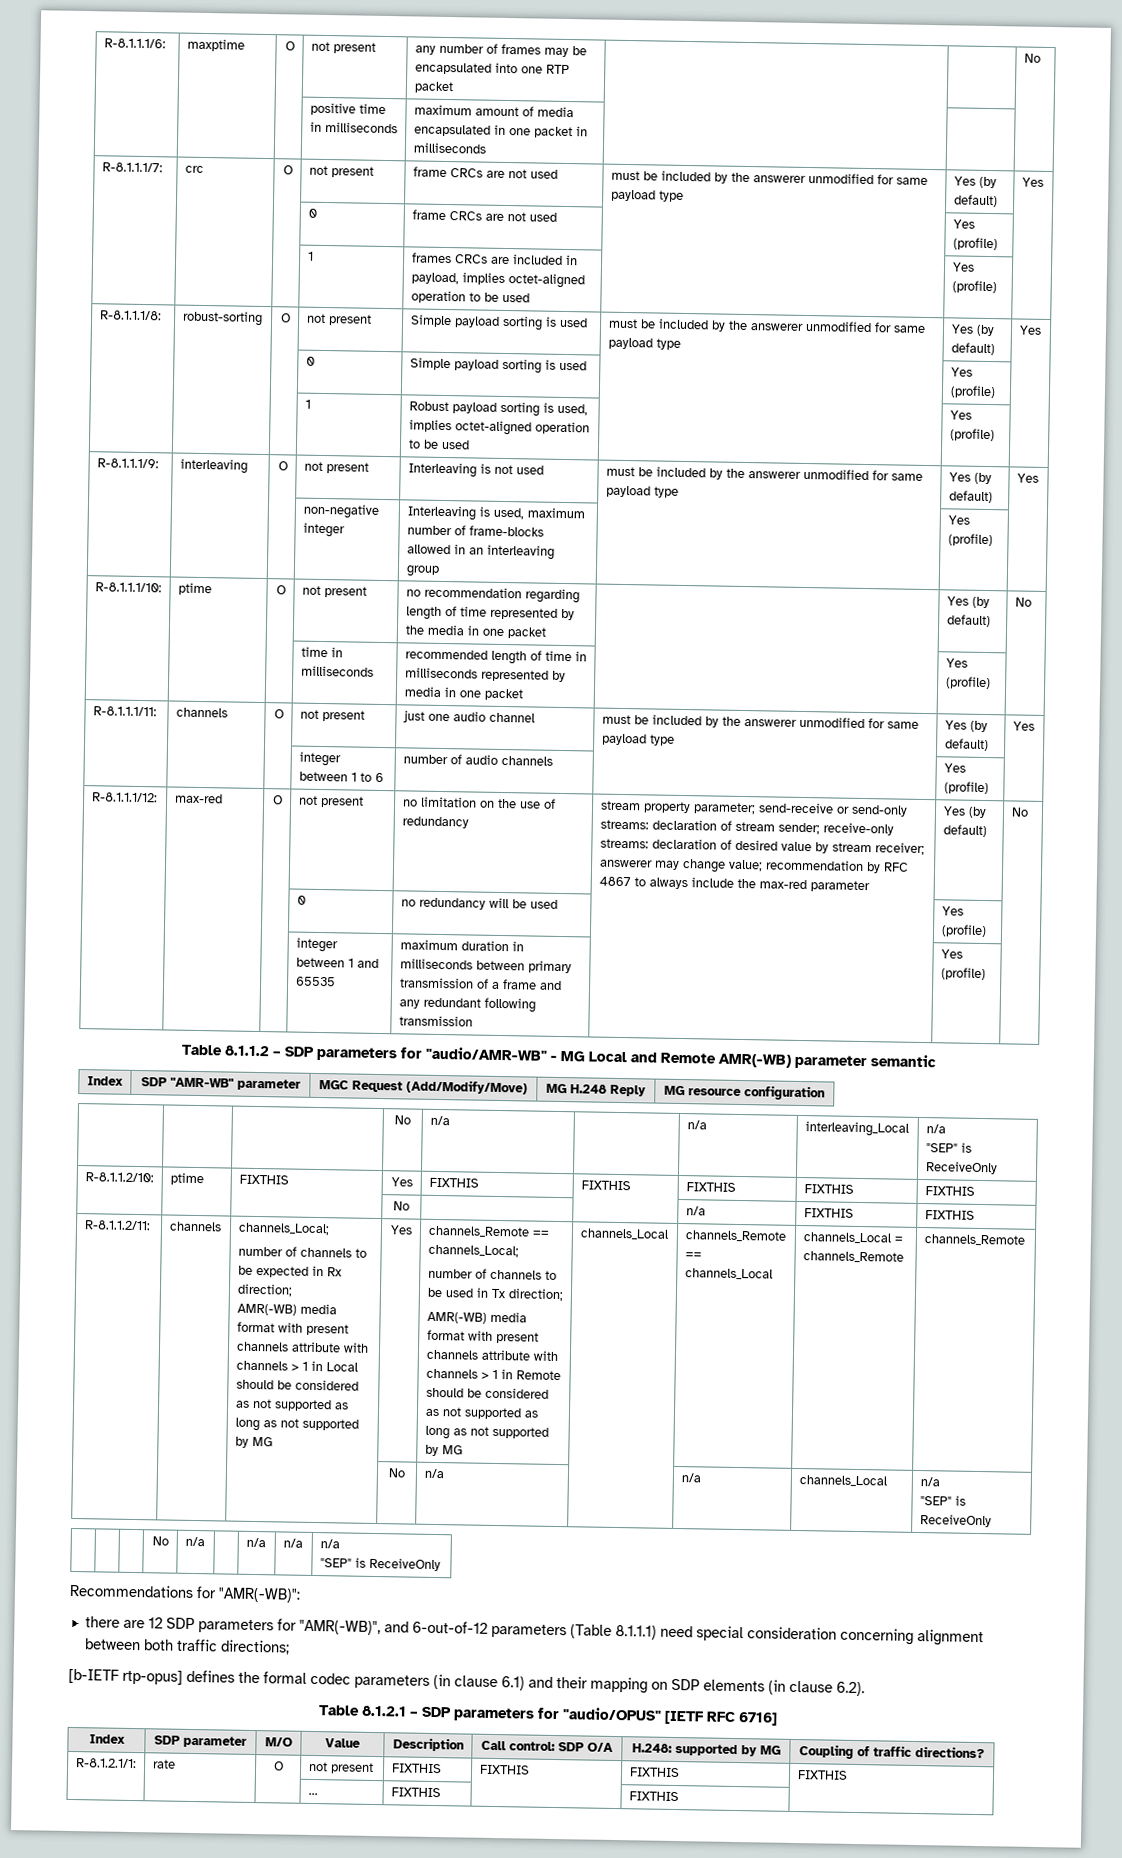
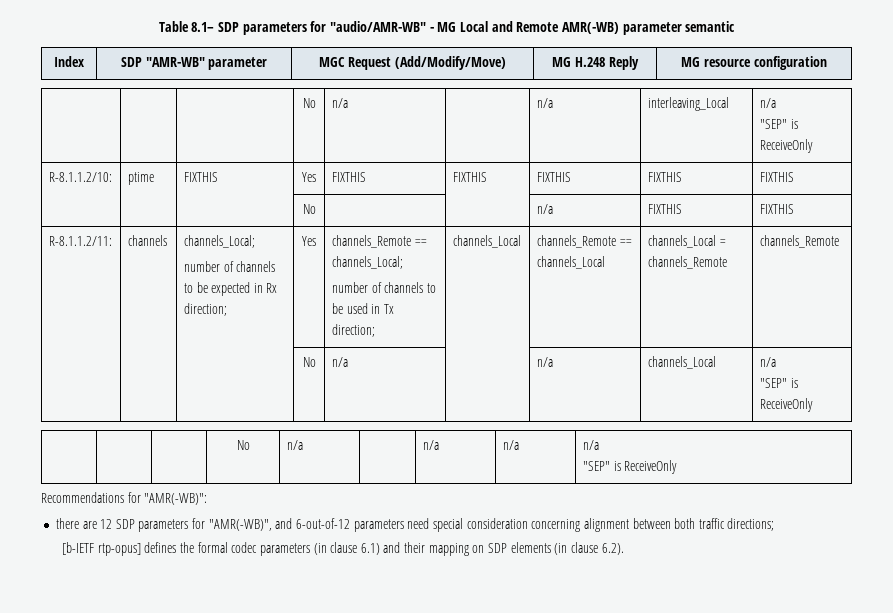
- R-8.1.1.1/6: | maxptime | O | not present | any number of frames may be encapsulated into one RTP packet | | | No
- | | | positive time in milliseconds | maximum amount of media encapsulated in one packet in milliseconds | | |
- R-8.1.1.1/7: | crc | O | not present | frame CRCs are not used | must be included by the answerer unmodified for same payload type | Yes (by default) | Yes
- | | | 0 | frame CRCs are not used | | Yes (profile) |
- | | | 1 | frames CRCs are included in payload, implies octet-aligned operation to be used | | Yes (profile) |
- R-8.1.1.1/8: | robust-sorting | O | not present | Simple payload sorting is used | must be included by the answerer unmodified for same payload type | Yes (by default) | Yes
- | | | 0 | Simple payload sorting is used | | Yes (profile) |
- | | | 1 | Robust payload sorting is used, implies octet-aligned operation to be used | | Yes (profile) |
- R-8.1.1.1/9: | interleaving | O | not present | Interleaving is not used | must be included by the answerer unmodified for same payload type | Yes (by default) | Yes
- | | | non-negative integer | Interleaving is used, maximum number of frame-blocks allowed in an interleaving group | | Yes (profile) |
- R-8.1.1.1/10: | ptime | O | not present | no recommendation regarding length of time represented by the media in one packet | | Yes (by default) | No
- | | | time in milliseconds | recommended length of time in milliseconds represented by media in one packet | | Yes (profile) |
- R-8.1.1.1/11: | channels | O | not present | just one audio channel | must be included by the answerer unmodified for same payload type | Yes (by default) | Yes
- | | | integer between 1 to 6 | number of audio channels | | Yes (profile) |
- R-8.1.1.1/12: | max-red | O | not present | no limitation on the use of redundancy | stream property parameter; send-receive or send-only streams: declaration of stream sender; receive-only streams: declaration of desired value by stream receiver; answerer may change value; recommendation by RFC 4867 to always include the max-red parameter | Yes (by default) | No
- | | | 0 | no redundancy will be used | | Yes (profile) |
- | | | integer between 1 and 65535 | maximum duration in milliseconds between primary transmission of a frame and any redundant following transmission | | Yes (profile) |
- Table 8.1.1.2 – SDP parameters for "audio/AMR-WB" - MG Local and Remote AMR(-WB) parameter semantic
+ Table 8.1– SDP parameters for "audio/AMR-WB" - MG Local and Remote AMR(-WB) parameter semantic
- AMR(-WB) media format with present channels attribute with channels > 1 in Local should be considered as not supported as long as not supported by MG
- AMR(-WB) media format with present channels attribute with channels > 1 in Remote should be considered as not supported as long as not supported by MG
- there are 12 SDP parameters for "AMR(-WB)", and 6-out-of-12 parameters (Table 8.1.1.1) need special consideration concerning alignment between both traffic directions;
+ there are 12 SDP parameters for "AMR(-WB)", and 6-out-of-12 parameters need special consideration concerning alignment between both traffic directions;
- Table 8.1.2.1 – SDP parameters for "audio/OPUS" [IETF RFC 6716]
- Index | SDP parameter | M/O | Value | Description | Call control: SDP O/A | H.248: supported by MG | Coupling of traffic directions?
- R-8.1.2.1/1: | rate | O | not present | FIXTHIS | FIXTHIS | FIXTHIS | FIXTHIS
- | | | … | FIXTHIS | | FIXTHIS |

